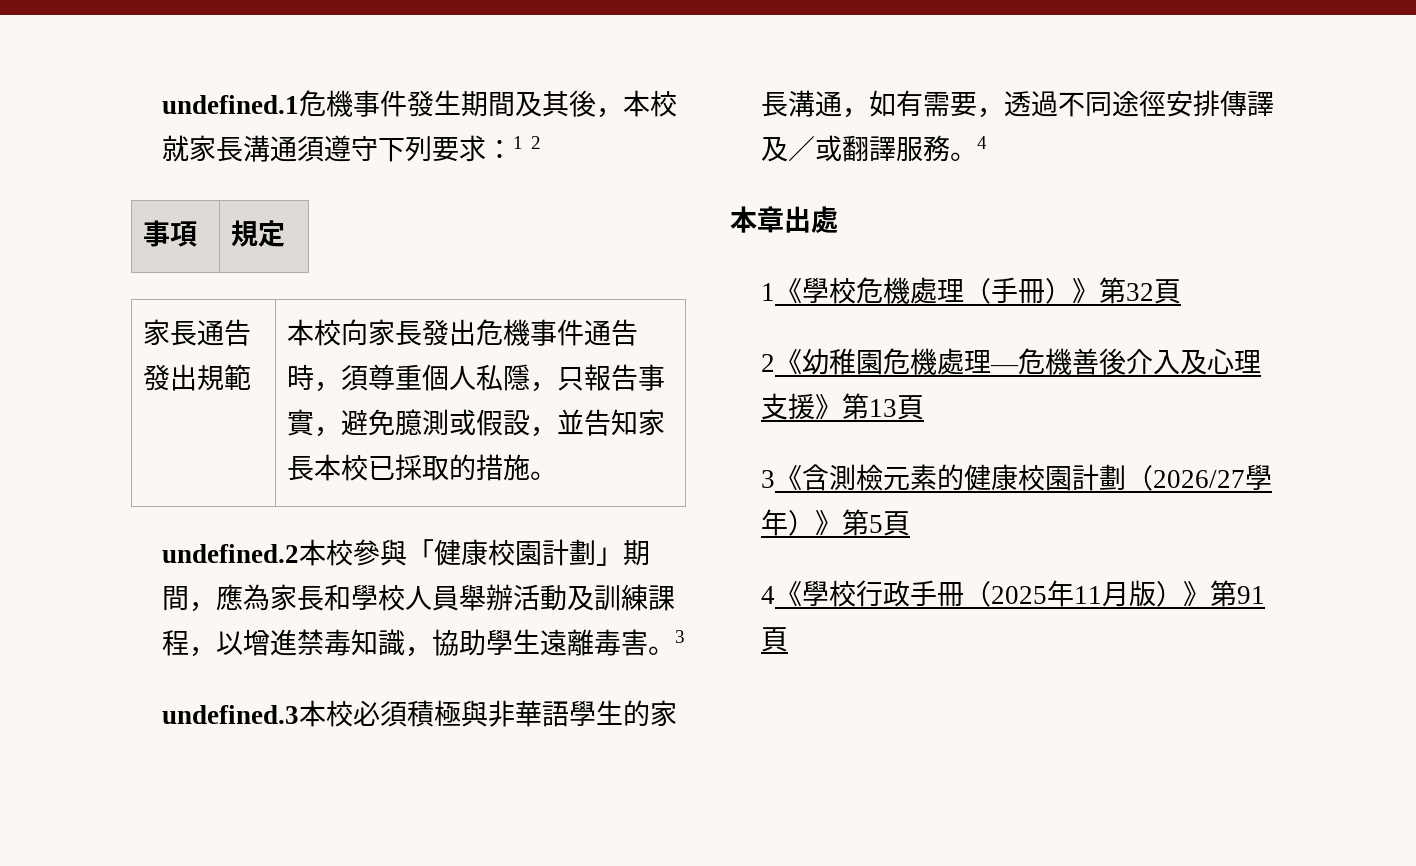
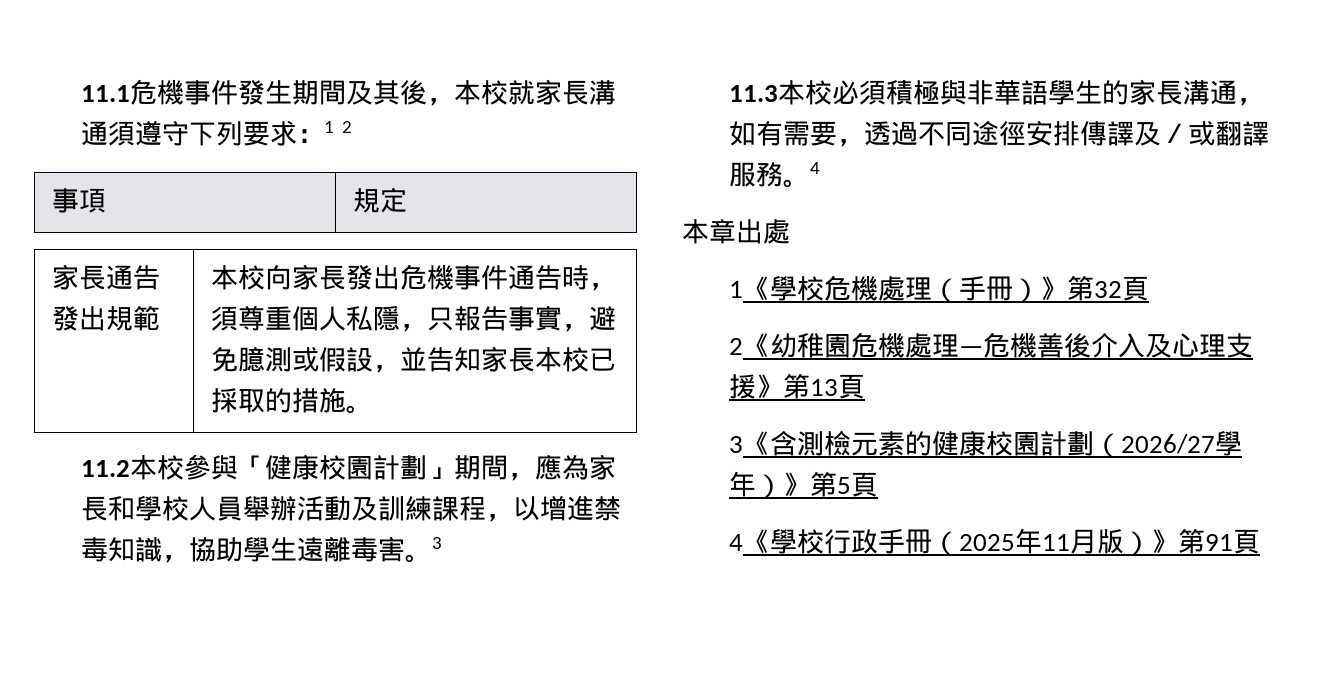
- undefined.1危機事件發生期間及其後，本校就家長溝通須遵守下列要求：1 2
+ 11.1危機事件發生期間及其後，本校就家長溝通須遵守下列要求：1 2
- undefined.2本校參與「健康校園計劃」期間，應為家長和學校人員舉辦活動及訓練課程，以增進禁毒知識，協助學生遠離毒害。
+ 11.2本校參與「健康校園計劃」期間，應為家長和學校人員舉辦活動及訓練課程，以增進禁毒知識，協助學生遠離毒害。
- undefined.3本校必須積極與非華語學生的家長溝通，如有需要，透過不同途徑安排傳譯及／或翻譯服務。
+ 11.3本校必須積極與非華語學生的家長溝通，如有需要，透過不同途徑安排傳譯及／或翻譯服務。

